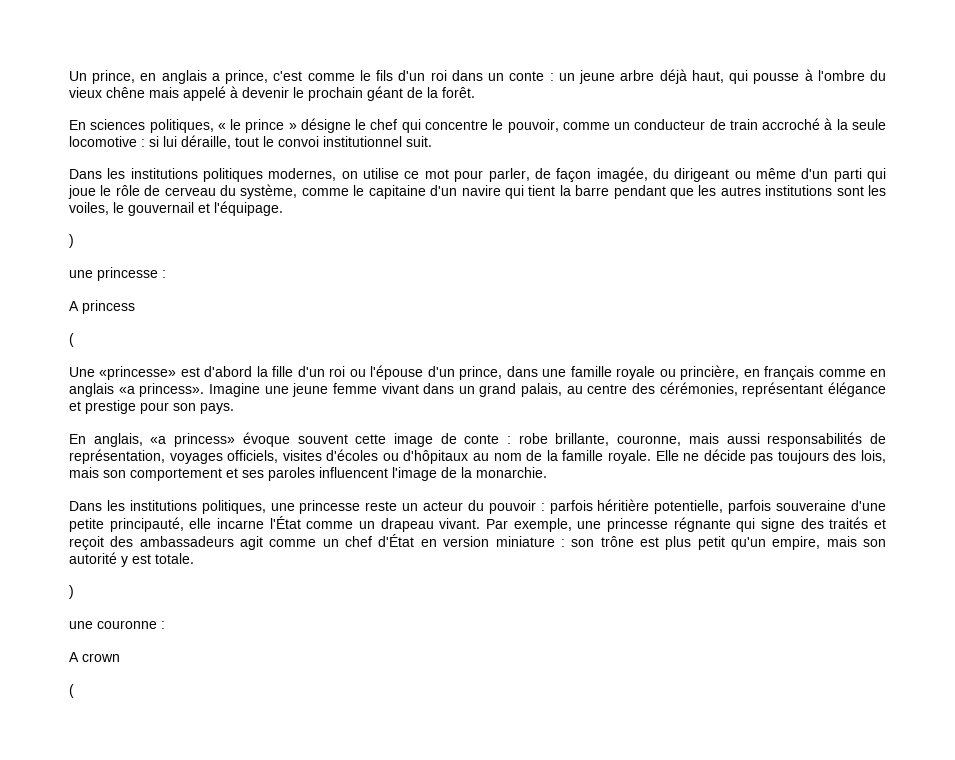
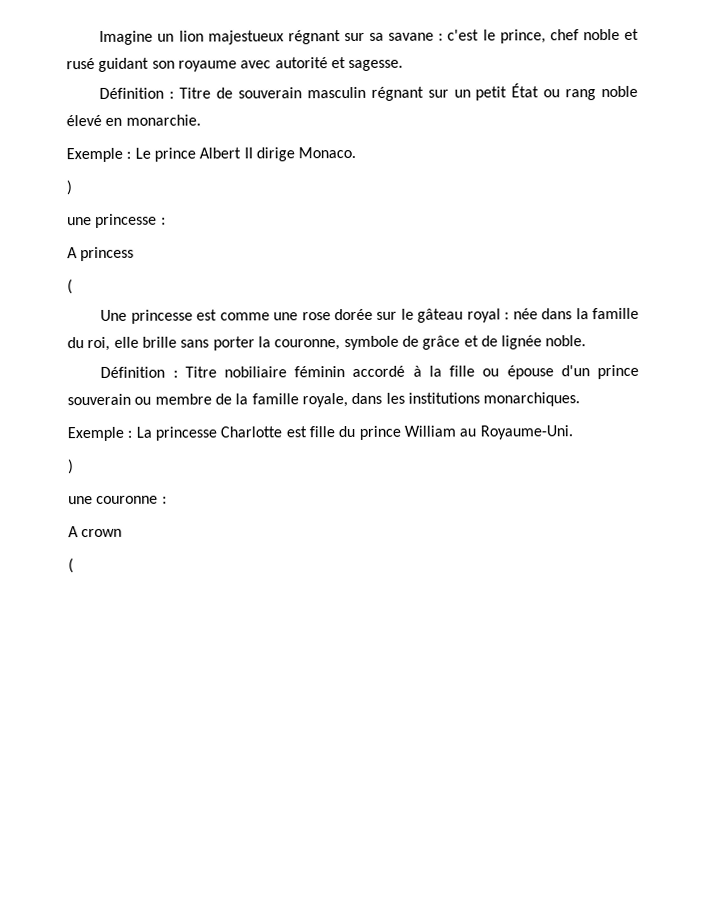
- Un prince, en anglais a prince, c'est comme le fils d'un roi dans un conte : un jeune arbre déjà haut, qui pousse à l'ombre du vieux chêne mais appelé à devenir le prochain géant de la forêt.
- En sciences politiques, « le prince » désigne le chef qui concentre le pouvoir, comme un conducteur de train accroché à la seule locomotive : si lui déraille, tout le convoi institutionnel suit.
- Dans les institutions politiques modernes, on utilise ce mot pour parler, de façon imagée, du dirigeant ou même d'un parti qui joue le rôle de cerveau du système, comme le capitaine d'un navire qui tient la barre pendant que les autres institutions sont les voiles, le gouvernail et l'équipage.
+ Imagine un lion majestueux régnant sur sa savane : c'est le prince, chef noble et rusé guidant son royaume avec autorité et sagesse.
+ Définition : Titre de souverain masculin régnant sur un petit État ou rang noble élevé en monarchie.
+ Exemple : Le prince Albert II dirige Monaco.
- Une «princesse» est d'abord la fille d'un roi ou l'épouse d'un prince, dans une famille royale ou princière, en français comme en anglais «a princess». Imagine une jeune femme vivant dans un grand palais, au centre des cérémonies, représentant élégance et prestige pour son pays.
- En anglais, «a princess» évoque souvent cette image de conte : robe brillante, couronne, mais aussi responsabilités de représentation, voyages officiels, visites d'écoles ou d'hôpitaux au nom de la famille royale. Elle ne décide pas toujours des lois, mais son comportement et ses paroles influencent l'image de la monarchie.
- Dans les institutions politiques, une princesse reste un acteur du pouvoir : parfois héritière potentielle, parfois souveraine d'une petite principauté, elle incarne l'État comme un drapeau vivant. Par exemple, une princesse régnante qui signe des traités et reçoit des ambassadeurs agit comme un chef d'État en version miniature : son trône est plus petit qu'un empire, mais son autorité y est totale.
+ Une princesse est comme une rose dorée sur le gâteau royal : née dans la famille du roi, elle brille sans porter la couronne, symbole de grâce et de lignée noble.
+ Définition : Titre nobiliaire féminin accordé à la fille ou épouse d'un prince souverain ou membre de la famille royale, dans les institutions monarchiques.
+ Exemple : La princesse Charlotte est fille du prince William au Royaume-Uni.

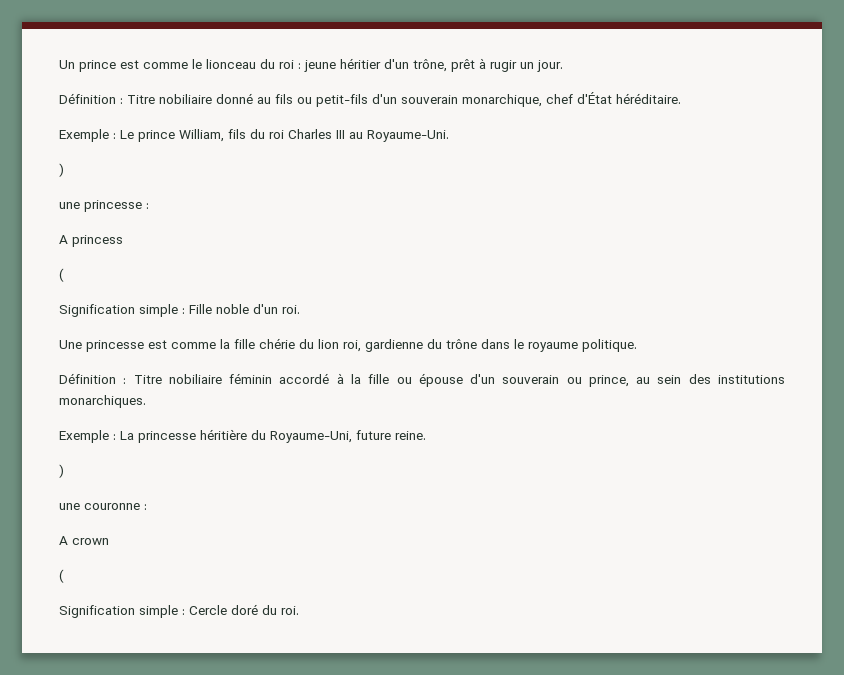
- Imagine un lion majestueux régnant sur sa savane : c'est le prince, chef noble et rusé guidant son royaume avec autorité et sagesse.
- Définition : Titre de souverain masculin régnant sur un petit État ou rang noble élevé en monarchie.
- Exemple : Le prince Albert II dirige Monaco.
+ Un prince est comme le lionceau du roi : jeune héritier d'un trône, prêt à rugir un jour.
+ Définition : Titre nobiliaire donné au fils ou petit-fils d'un souverain monarchique, chef d'État héréditaire.
+ Exemple : Le prince William, fils du roi Charles III au Royaume-Uni.
- Une princesse est comme une rose dorée sur le gâteau royal : née dans la famille du roi, elle brille sans porter la couronne, symbole de grâce et de lignée noble.
+ Signification simple : Fille noble d'un roi.
+ Une princesse est comme la fille chérie du lion roi, gardienne du trône dans le royaume politique.
- Définition : Titre nobiliaire féminin accordé à la fille ou épouse d'un prince souverain ou membre de la famille royale, dans les institutions monarchiques.
+ Définition : Titre nobiliaire féminin accordé à la fille ou épouse d'un souverain ou prince, au sein des institutions monarchiques.
- Exemple : La princesse Charlotte est fille du prince William au Royaume-Uni.
+ Exemple : La princesse héritière du Royaume-Uni, future reine.
+ Signification simple : Cercle doré du roi.

